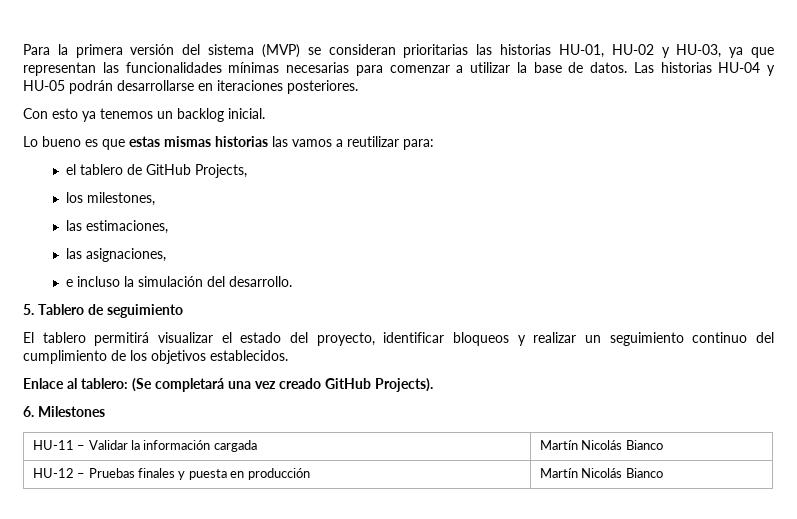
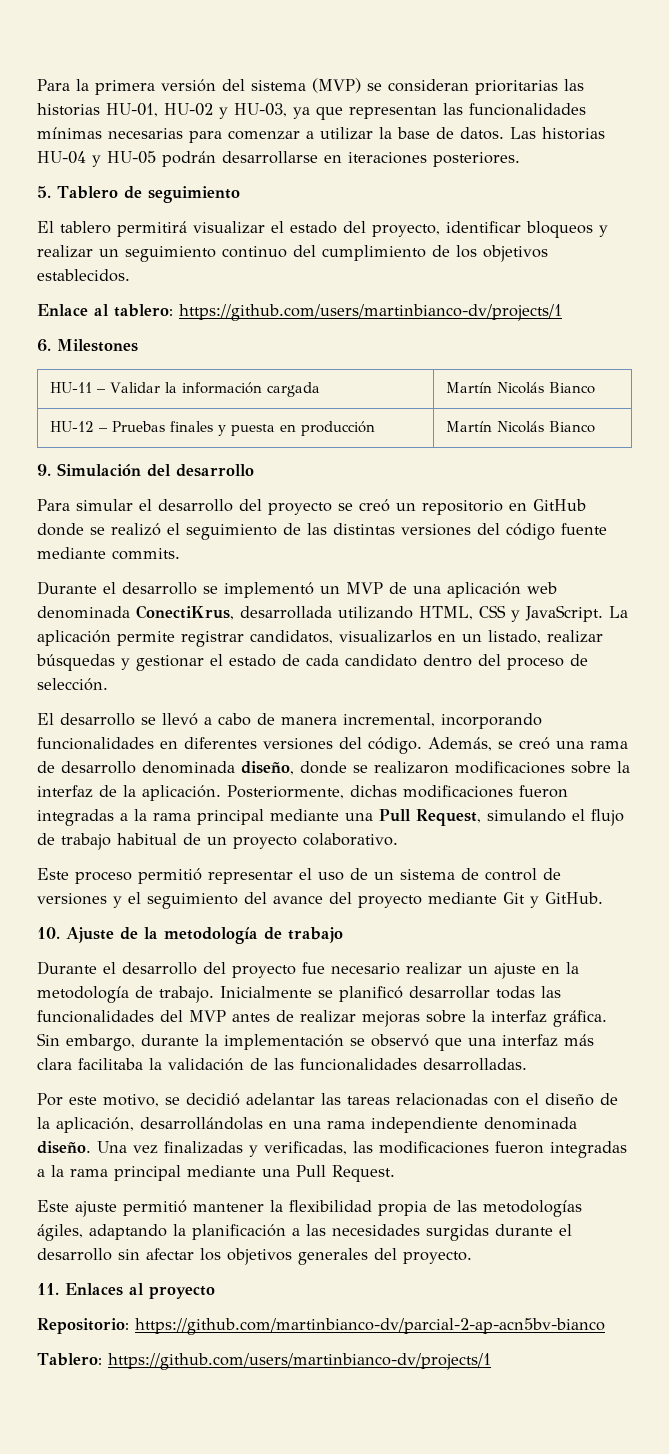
- Con esto ya tenemos un backlog inicial.
- Lo bueno es que estas mismas historias las vamos a reutilizar para:
- el tablero de GitHub Projects,
- los milestones,
- las estimaciones,
- las asignaciones,
- e incluso la simulación del desarrollo.
- Enlace al tablero: (Se completará una vez creado GitHub Projects).
+ Enlace al tablero: https://github.com/users/martinbianco-dv/projects/1
+ 9. Simulación del desarrollo
+ Para simular el desarrollo del proyecto se creó un repositorio en GitHub donde se realizó el seguimiento de las distintas versiones del código fuente mediante commits.
+ Durante el desarrollo se implementó un MVP de una aplicación web denominada ConectiKrus, desarrollada utilizando HTML, CSS y JavaScript. La aplicación permite registrar candidatos, visualizarlos en un listado, realizar búsquedas y gestionar el estado de cada candidato dentro del proceso de selección.
+ El desarrollo se llevó a cabo de manera incremental, incorporando funcionalidades en diferentes versiones del código. Además, se creó una rama de desarrollo denominada diseño, donde se realizaron modificaciones sobre la interfaz de la aplicación. Posteriormente, dichas modificaciones fueron integradas a la rama principal mediante una Pull Request, simulando el flujo de trabajo habitual de un proyecto colaborativo.
+ Este proceso permitió representar el uso de un sistema de control de versiones y el seguimiento del avance del proyecto mediante Git y GitHub.
+ 10. Ajuste de la metodología de trabajo
+ Durante el desarrollo del proyecto fue necesario realizar un ajuste en la metodología de trabajo. Inicialmente se planificó desarrollar todas las funcionalidades del MVP antes de realizar mejoras sobre la interfaz gráfica. Sin embargo, durante la implementación se observó que una interfaz más clara facilitaba la validación de las funcionalidades desarrolladas.
+ Por este motivo, se decidió adelantar las tareas relacionadas con el diseño de la aplicación, desarrollándolas en una rama independiente denominada diseño. Una vez finalizadas y verificadas, las modificaciones fueron integradas a la rama principal mediante una Pull Request.
+ Este ajuste permitió mantener la flexibilidad propia de las metodologías ágiles, adaptando la planificación a las necesidades surgidas durante el desarrollo sin afectar los objetivos generales del proyecto.
+ 11. Enlaces al proyecto
+ Repositorio: https://github.com/martinbianco-dv/parcial-2-ap-acn5bv-bianco
+ Tablero: https://github.com/users/martinbianco-dv/projects/1

